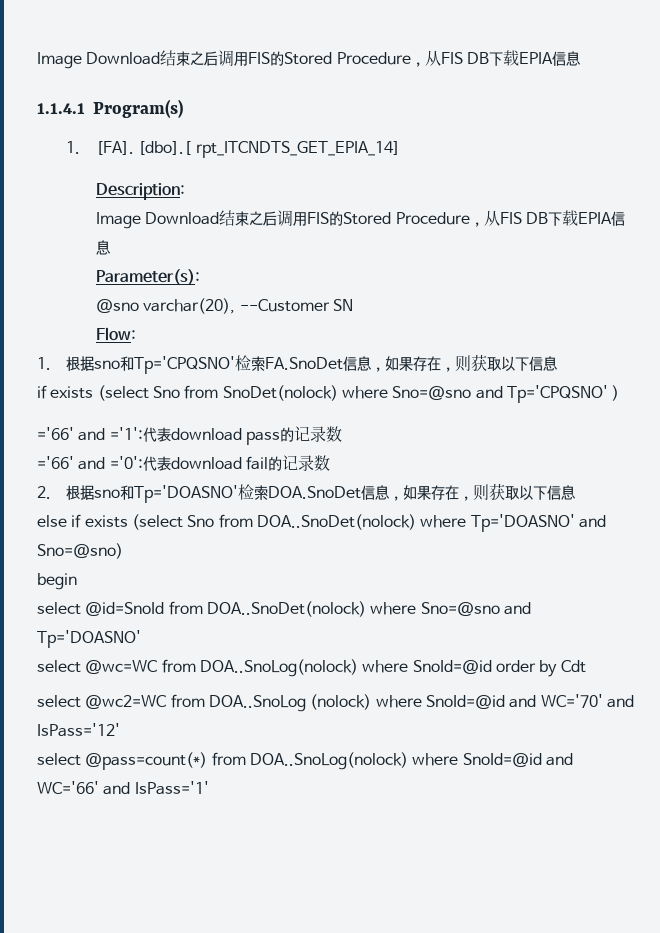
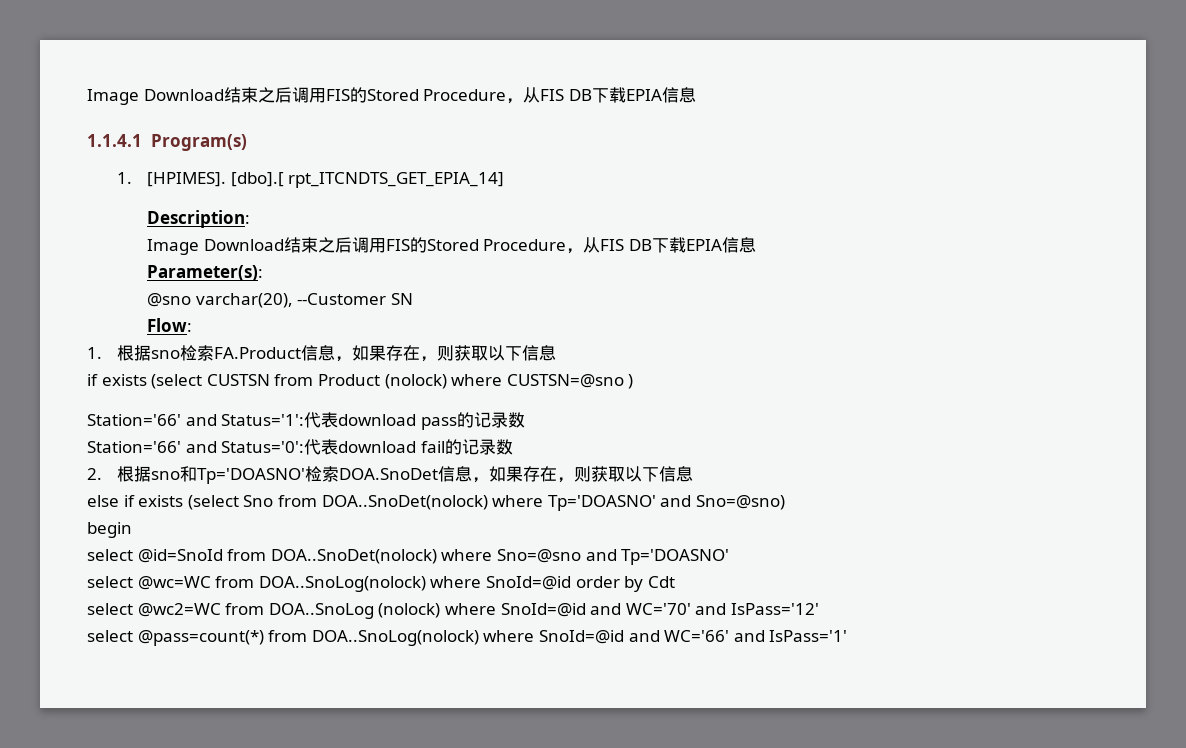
- 1. [FA]. [dbo].[ rpt_ITCNDTS_GET_EPIA_14]
+ 1. [HPIMES]. [dbo].[ rpt_ITCNDTS_GET_EPIA_14]
- 1.根据sno和Tp='CPQSNO'检索FA.SnoDet信息，如果存在，则获取以下信息
+ 1.根据sno检索FA.Product信息，如果存在，则获取以下信息
- if exists (select Sno from SnoDet(nolock) where Sno=@sno and Tp='CPQSNO' )
- ='66' and ='1':代表download pass的记录数
+ if exists (select CUSTSN from Product (nolock) where CUSTSN=@sno )
+ Station='66' and Status='1':代表download pass的记录数
- ='66' and ='0':代表download fail的记录数
+ Station='66' and Status='0':代表download fail的记录数

